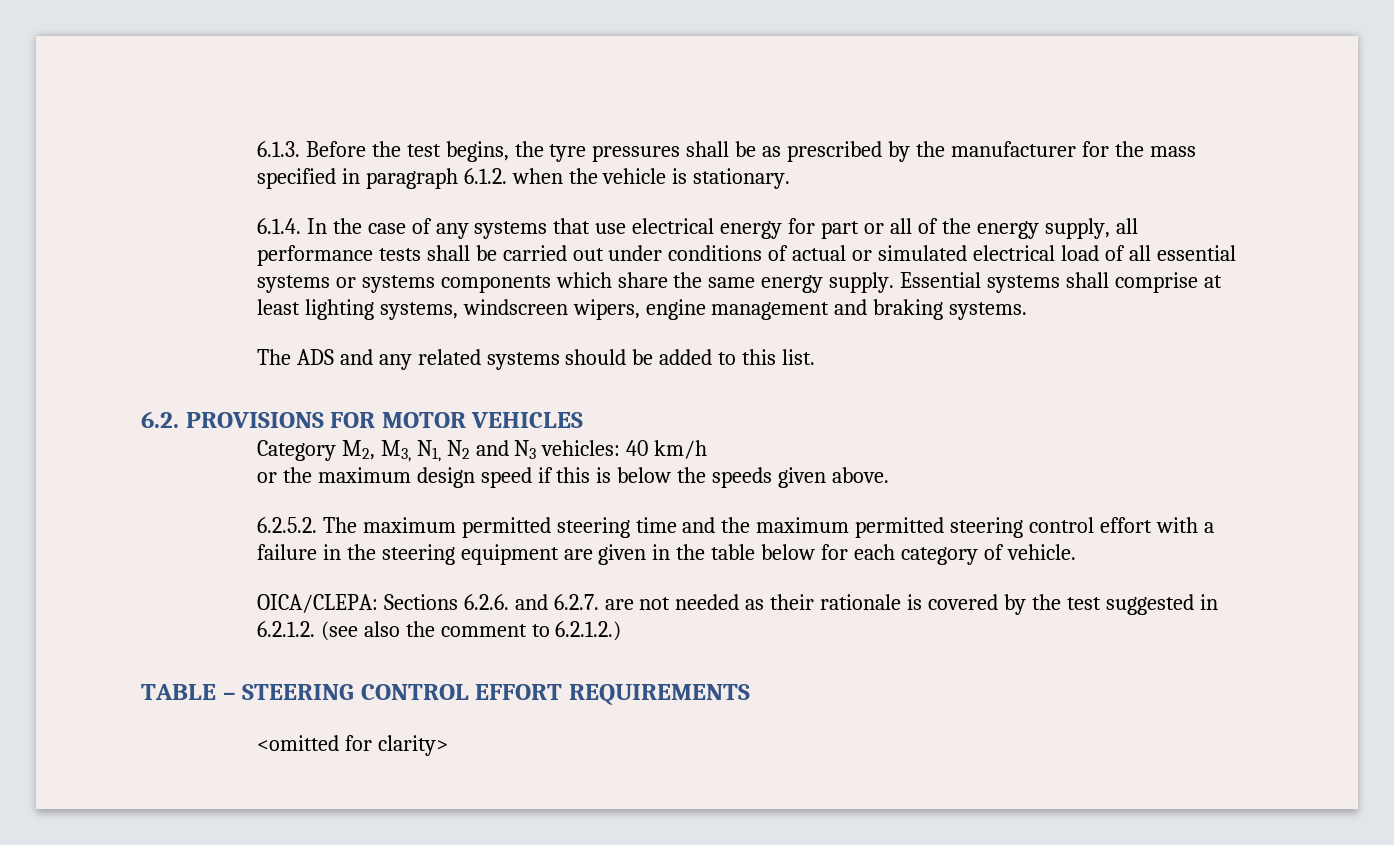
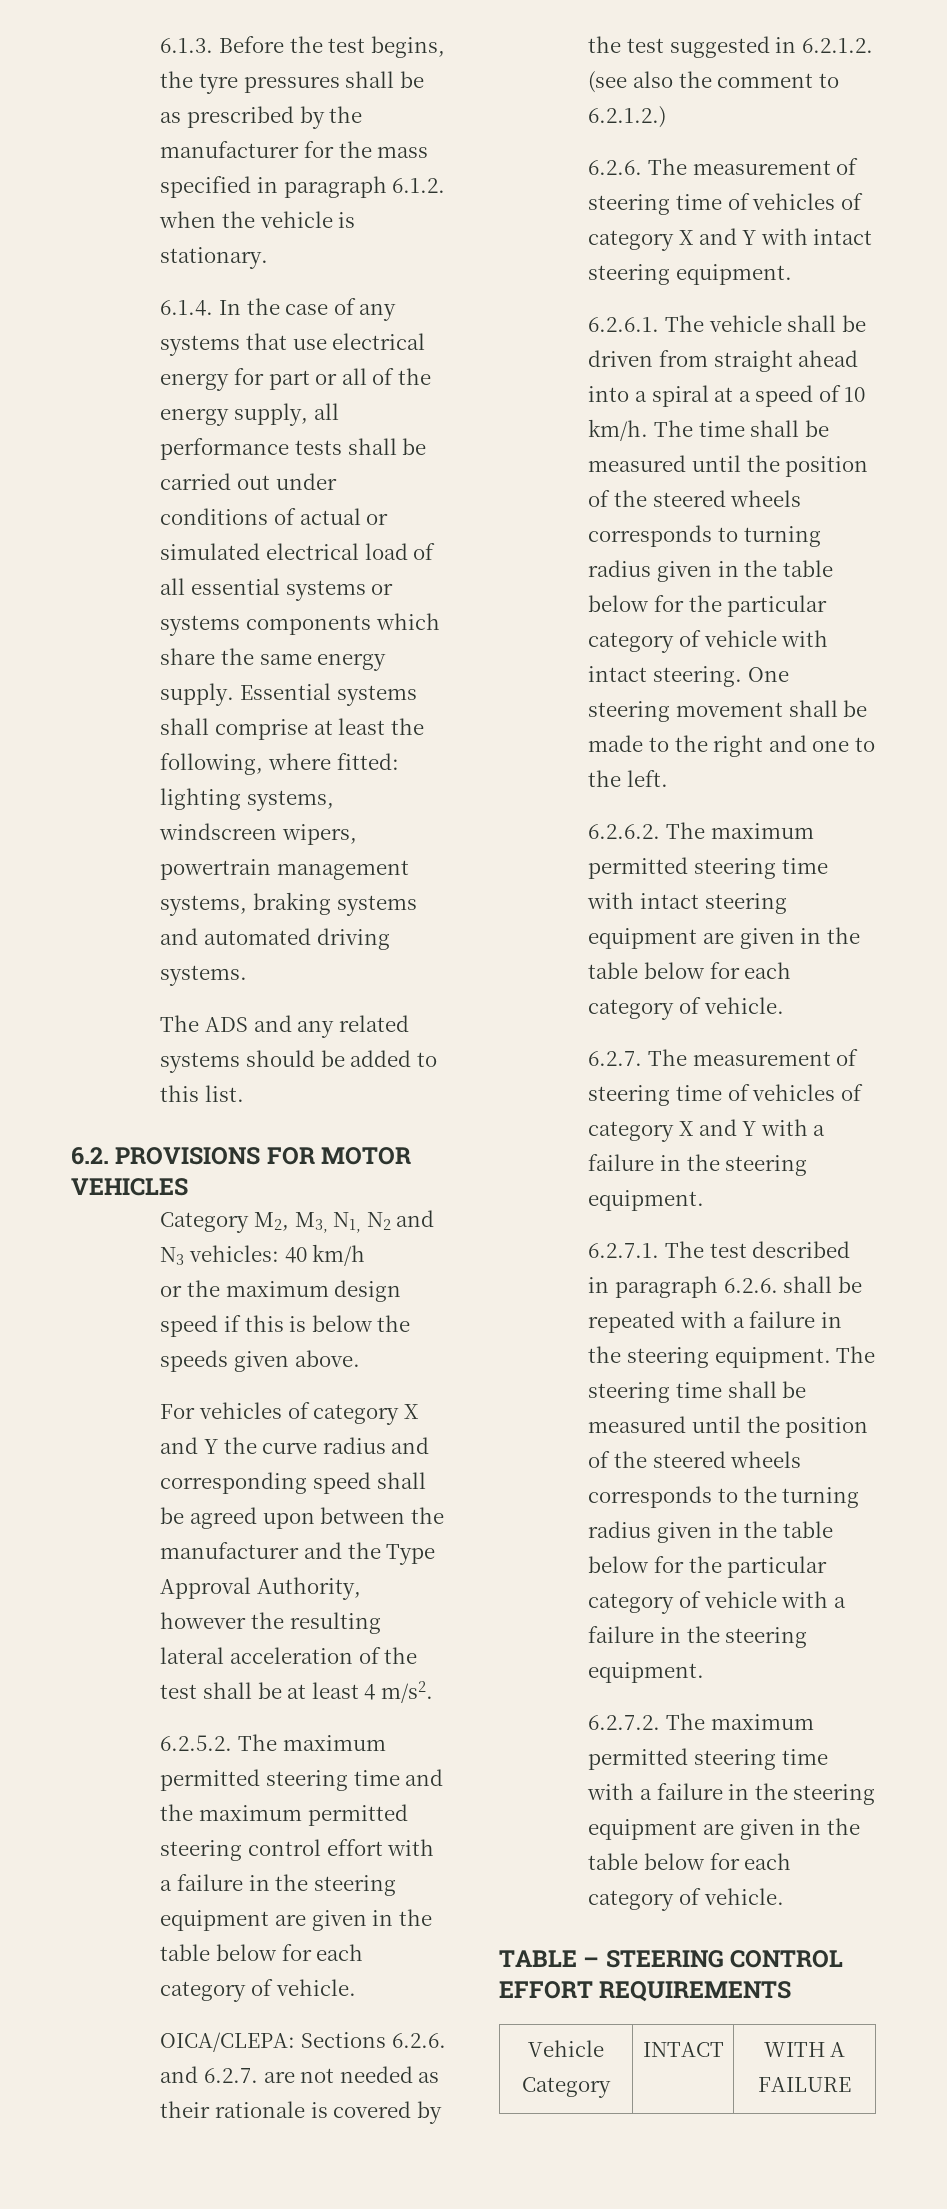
- Essential systems shall comprise at least lighting systems, windscreen wipers, engine management and braking systems.
+ Essential systems shall comprise at least the following, where fitted: lighting systems, windscreen wipers, powertrain management systems, braking systems and automated driving systems.
+ For vehicles of category X and Y the curve radius and corresponding speed shall be agreed upon between the manufacturer and the Type Approval Authority, however the resulting lateral acceleration of the test shall be at least 4 m/s2.
+ 6.2.6. The measurement of steering time of vehicles of category X and Y with intact steering equipment.
+ 6.2.6.1. The vehicle shall be driven from straight ahead into a spiral at a speed of 10 km/h. The time shall be measured until the position of the steered wheels corresponds to turning radius given in the table below for the particular category of vehicle with intact steering. One steering movement shall be made to the right and one to the left.
+ 6.2.6.2. The maximum permitted steering time with intact steering equipment are given in the table below for each category of vehicle.
+ 6.2.7. The measurement of steering time of vehicles of category X and Y with a failure in the steering equipment.
+ 6.2.7.1. The test described in paragraph 6.2.6. shall be repeated with a failure in the steering equipment. The steering time shall be measured until the position of the steered wheels corresponds to the turning radius given in the table below for the particular category of vehicle with a failure in the steering equipment.
+ 6.2.7.2. The maximum permitted steering time with a failure in the steering equipment are given in the table below for each category of vehicle.
- <omitted for clarity>
+ Vehicle Category | INTACT | WITH A FAILURE

